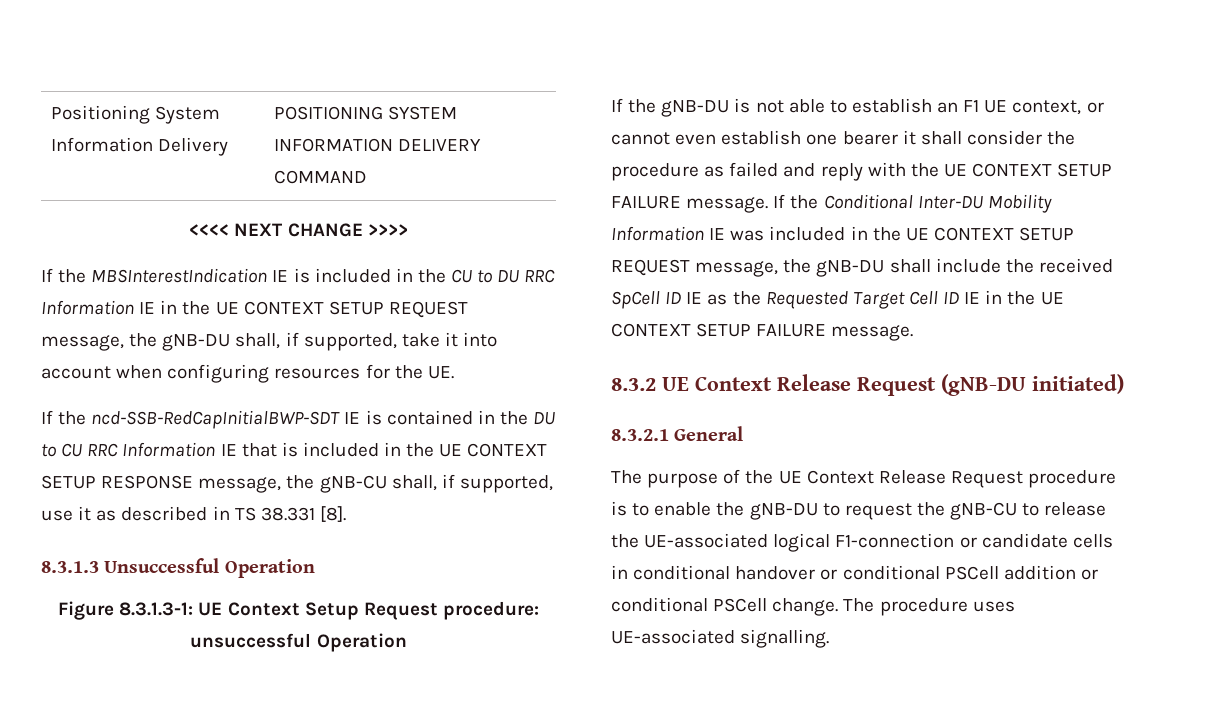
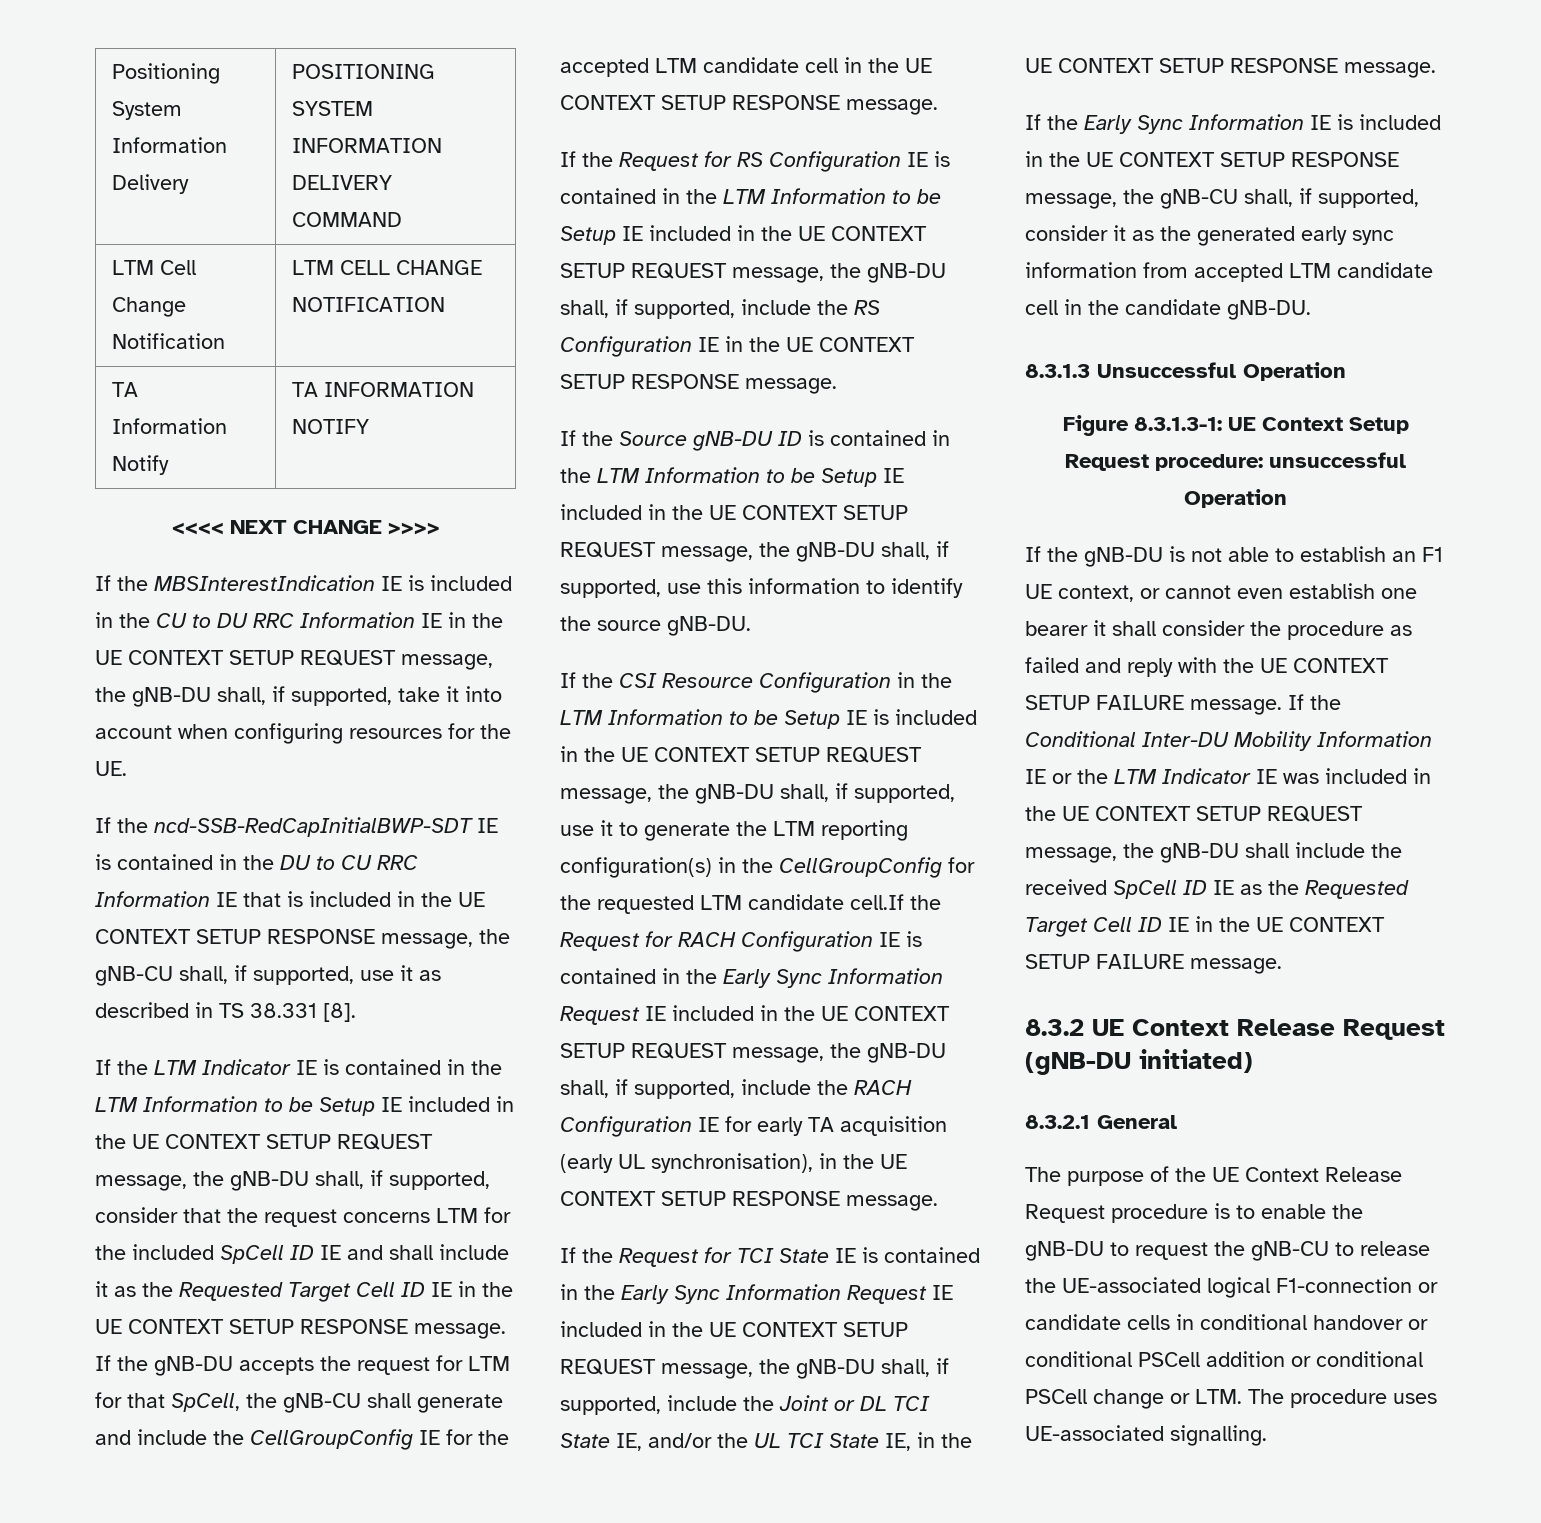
+ LTM Cell Change Notification | LTM CELL CHANGE NOTIFICATION
+ TA Information Notify | TA INFORMATION NOTIFY
+ If the LTM Indicator IE is contained in the LTM Information to be Setup IE included in the UE CONTEXT SETUP REQUEST message, the gNB-DU shall, if supported, consider that the request concerns LTM for the included SpCell ID IE and shall include it as the Requested Target Cell ID IE in the UE CONTEXT SETUP RESPONSE message. If the gNB-DU accepts the request for LTM for that SpCell, the gNB-CU shall generate and include the CellGroupConfig IE for the accepted LTM candidate cell in the UE CONTEXT SETUP RESPONSE message.
+ If the Request for RS Configuration IE is contained in the LTM Information to be Setup IE included in the UE CONTEXT SETUP REQUEST message, the gNB-DU shall, if supported, include the RS Configuration IE in the UE CONTEXT SETUP RESPONSE message.
+ If the Source gNB-DU ID is contained in the LTM Information to be Setup IE included in the UE CONTEXT SETUP REQUEST message, the gNB-DU shall, if supported, use this information to identify the source gNB-DU.
+ If the CSI Resource Configuration in the LTM Information to be Setup IE is included in the UE CONTEXT SETUP REQUEST message, the gNB-DU shall, if supported, use it to generate the LTM reporting configuration(s) in the CellGroupConfig for the requested LTM candidate cell.If the Request for RACH Configuration IE is contained in the Early Sync Information Request IE included in the UE CONTEXT SETUP REQUEST message, the gNB-DU shall, if supported, include the RACH Configuration IE for early TA acquisition (early UL synchronisation), in the UE CONTEXT SETUP RESPONSE message.
+ If the Request for TCI State IE is contained in the Early Sync Information Request IE included in the UE CONTEXT SETUP REQUEST message, the gNB-DU shall, if supported, include the Joint or DL TCI State IE, and/or the UL TCI State IE, in the UE CONTEXT SETUP RESPONSE message.
+ If the Early Sync Information IE is included in the UE CONTEXT SETUP RESPONSE message, the gNB-CU shall, if supported, consider it as the generated early sync information from accepted LTM candidate cell in the candidate gNB-DU.
- If the Conditional Inter-DU Mobility Information IE was included in the UE CONTEXT SETUP REQUEST message, the gNB-DU shall include the received SpCell ID IE as the Requested Target Cell ID IE in the UE CONTEXT SETUP FAILURE message.
+ If the Conditional Inter-DU Mobility Information IE or the LTM Indicator IE was included in the UE CONTEXT SETUP REQUEST message, the gNB-DU shall include the received SpCell ID IE as the Requested Target Cell ID IE in the UE CONTEXT SETUP FAILURE message.
- The purpose of the UE Context Release Request procedure is to enable the gNB-DU to request the gNB-CU to release the UE-associated logical F1-connection or candidate cells in conditional handover or conditional PSCell addition or conditional PSCell change. The procedure uses UE-associated signalling.
+ The purpose of the UE Context Release Request procedure is to enable the gNB-DU to request the gNB-CU to release the UE-associated logical F1-connection or candidate cells in conditional handover or conditional PSCell addition or conditional PSCell change or LTM. The procedure uses UE-associated signalling.

